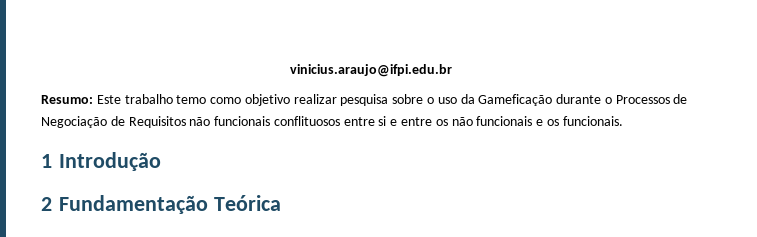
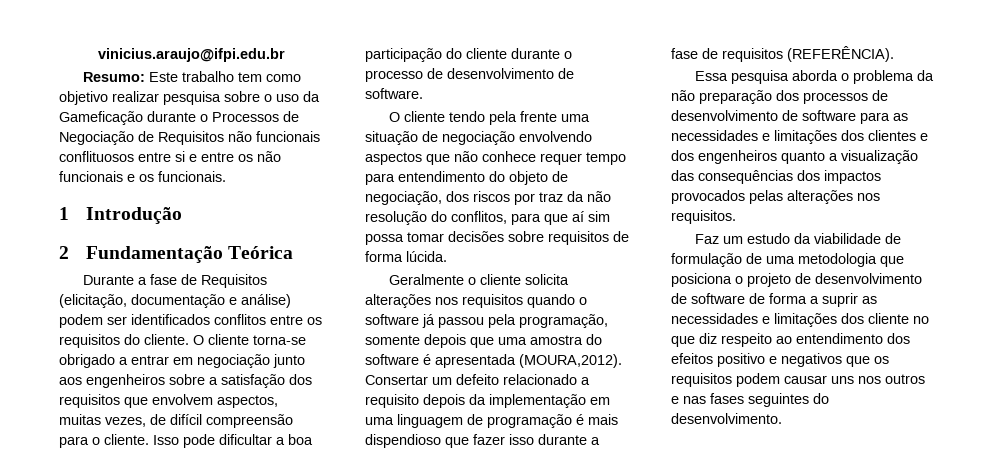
- Resumo: Este trabalho temo como objetivo realizar pesquisa sobre o uso da Gameficação durante o Processos de Negociação de Requisitos não funcionais conflituosos entre si e entre os não funcionais e os funcionais.
+ Resumo: Este trabalho tem como objetivo realizar pesquisa sobre o uso da Gameficação durante o Processos de Negociação de Requisitos não funcionais conflituosos entre si e entre os não funcionais e os funcionais.
+ Durante a fase de Requisitos (elicitação, documentação e análise) podem ser identificados conflitos entre os requisitos do cliente. O cliente torna-se obrigado a entrar em negociação junto aos engenheiros sobre a satisfação dos requisitos que envolvem aspectos, muitas vezes, de difícil compreensão para o cliente. Isso pode dificultar a boa participação do cliente durante o processo de desenvolvimento de software.
+ O cliente tendo pela frente uma situação de negociação envolvendo aspectos que não conhece requer tempo para entendimento do objeto de negociação, dos riscos por traz da não resolução do conflitos, para que aí sim possa tomar decisões sobre requisitos de forma lúcida.
+ Geralmente o cliente solicita alterações nos requisitos quando o software já passou pela programação, somente depois que uma amostra do software é apresentada (MOURA,2012). Consertar um defeito relacionado a requisito depois da implementação em uma linguagem de programação é mais dispendioso que fazer isso durante a fase de requisitos (REFERÊNCIA).
+ Essa pesquisa aborda o problema da não preparação dos processos de desenvolvimento de software para as necessidades e limitações dos clientes e dos engenheiros quanto a visualização das consequências dos impactos provocados pelas alterações nos requisitos.
+ Faz um estudo da viabilidade de formulação de uma metodologia que posiciona o projeto de desenvolvimento de software de forma a suprir as necessidades e limitações dos cliente no que diz respeito ao entendimento dos efeitos positivo e negativos que os requisitos podem causar uns nos outros e nas fases seguintes do desenvolvimento.

